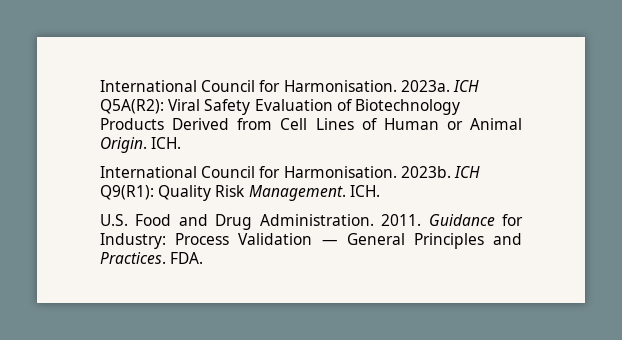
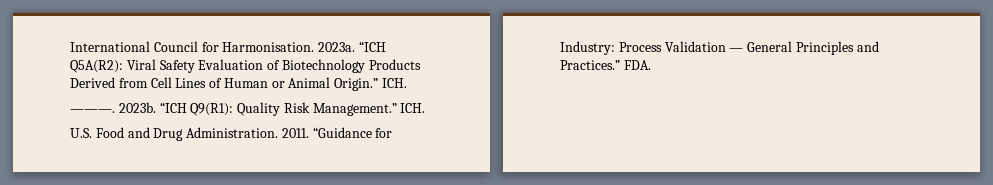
- ICH Q5A(R2): Viral Safety Evaluation of Biotechnology Products Derived from Cell Lines of Human or Animal Origin. ICH.
- International Council for Harmonisation. 2023b. ICH Q9(R1): Quality Risk Management.
+ “ICH Q5A(R2): Viral Safety Evaluation of Biotechnology Products Derived from Cell Lines of Human or Animal Origin.” ICH.
+ ———. 2023b. “ICH Q9(R1): Quality Risk Management.”
- Guidance for Industry: Process Validation — General Principles and Practices.
+ “Guidance for Industry: Process Validation — General Principles and Practices.”

